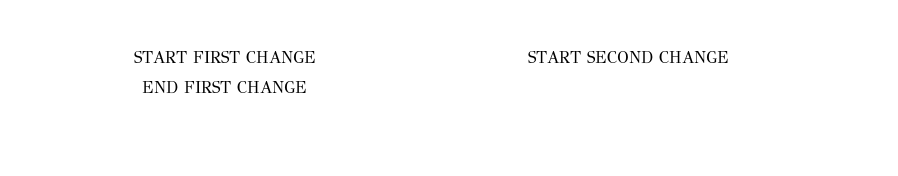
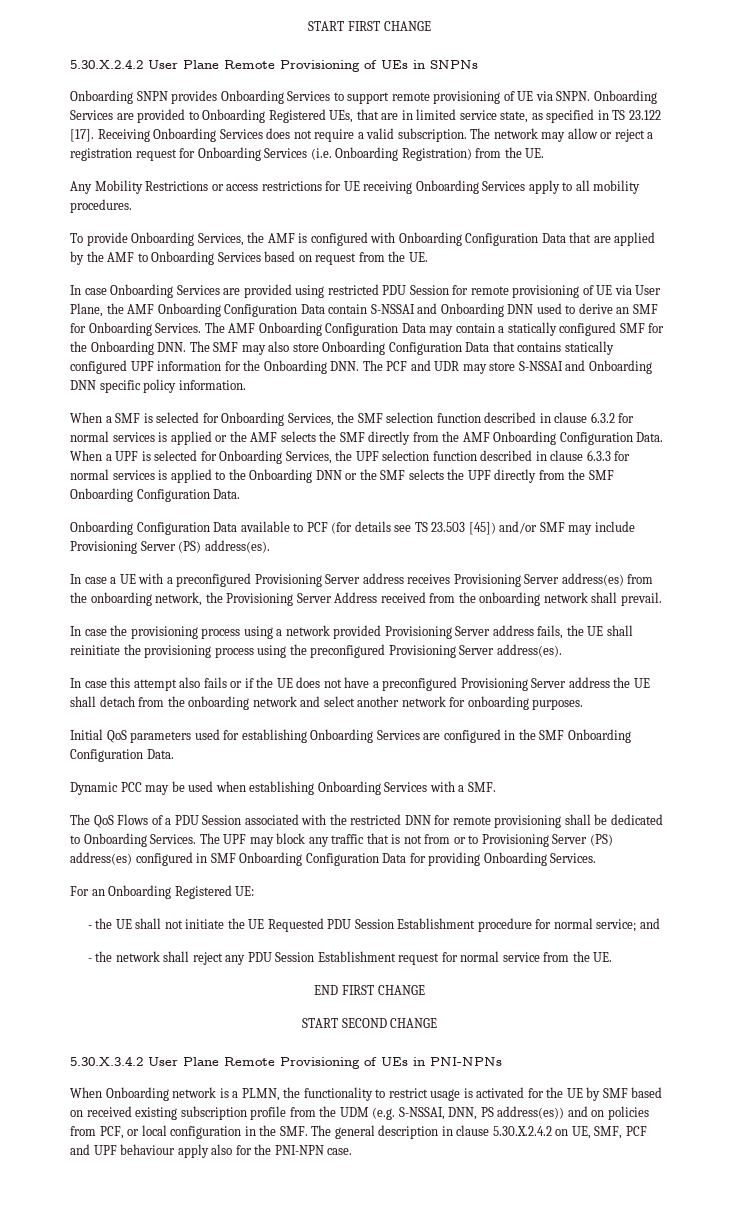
+ 5.30.X.2.4.2 User Plane Remote Provisioning of UEs in SNPNs
+ Onboarding SNPN provides Onboarding Services to support remote provisioning of UE via SNPN. Onboarding Services are provided to Onboarding Registered UEs, that are in limited service state, as specified in TS 23.122 [17]. Receiving Onboarding Services does not require a valid subscription. The network may allow or reject a registration request for Onboarding Services (i.e. Onboarding Registration) from the UE.
+ Any Mobility Restrictions or access restrictions for UE receiving Onboarding Services apply to all mobility procedures.
+ To provide Onboarding Services, the AMF is configured with Onboarding Configuration Data that are applied by the AMF to Onboarding Services based on request from the UE.
+ In case Onboarding Services are provided using restricted PDU Session for remote provisioning of UE via User Plane, the AMF Onboarding Configuration Data contain S-NSSAI and Onboarding DNN used to derive an SMF for Onboarding Services. The AMF Onboarding Configuration Data may contain a statically configured SMF for the Onboarding DNN. The SMF may also store Onboarding Configuration Data that contains statically configured UPF information for the Onboarding DNN. The PCF and UDR may store S-NSSAI and Onboarding DNN specific policy information.
+ When a SMF is selected for Onboarding Services, the SMF selection function described in clause 6.3.2 for normal services is applied or the AMF selects the SMF directly from the AMF Onboarding Configuration Data. When a UPF is selected for Onboarding Services, the UPF selection function described in clause 6.3.3 for normal services is applied to the Onboarding DNN or the SMF selects the UPF directly from the SMF Onboarding Configuration Data.
+ Onboarding Configuration Data available to PCF (for details see TS 23.503 [45]) and/or SMF may include Provisioning Server (PS) address(es).
+ In case a UE with a preconfigured Provisioning Server address receives Provisioning Server address(es) from the onboarding network, the Provisioning Server Address received from the onboarding network shall prevail.
+ In case the provisioning process using a network provided Provisioning Server address fails, the UE shall reinitiate the provisioning process using the preconfigured Provisioning Server address(es).
+ In case this attempt also fails or if the UE does not have a preconfigured Provisioning Server address the UE shall detach from the onboarding network and select another network for onboarding purposes.
+ Initial QoS parameters used for establishing Onboarding Services are configured in the SMF Onboarding Configuration Data.
+ Dynamic PCC may be used when establishing Onboarding Services with a SMF.
+ The QoS Flows of a PDU Session associated with the restricted DNN for remote provisioning shall be dedicated to Onboarding Services. The UPF may block any traffic that is not from or to Provisioning Server (PS) address(es) configured in SMF Onboarding Configuration Data for providing Onboarding Services.
+ For an Onboarding Registered UE:
+ - the UE shall not initiate the UE Requested PDU Session Establishment procedure for normal service; and
+ - the network shall reject any PDU Session Establishment request for normal service from the UE.
+ 5.30.X.3.4.2 User Plane Remote Provisioning of UEs in PNI-NPNs
+ When Onboarding network is a PLMN, the functionality to restrict usage is activated for the UE by SMF based on received existing subscription profile from the UDM (e.g. S-NSSAI, DNN, PS address(es)) and on policies from PCF, or local configuration in the SMF. The general description in clause 5.30.X.2.4.2 on UE, SMF, PCF and UPF behaviour apply also for the PNI-NPN case.

